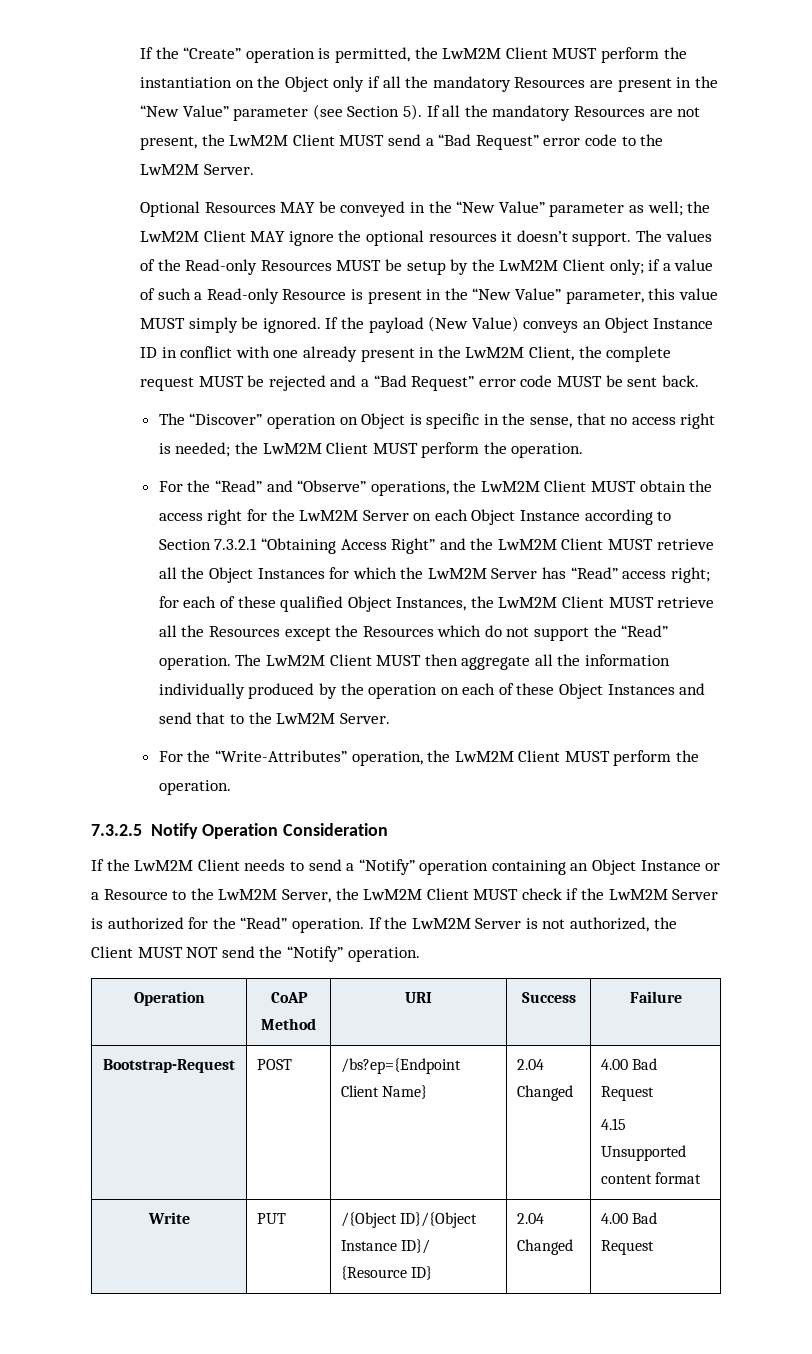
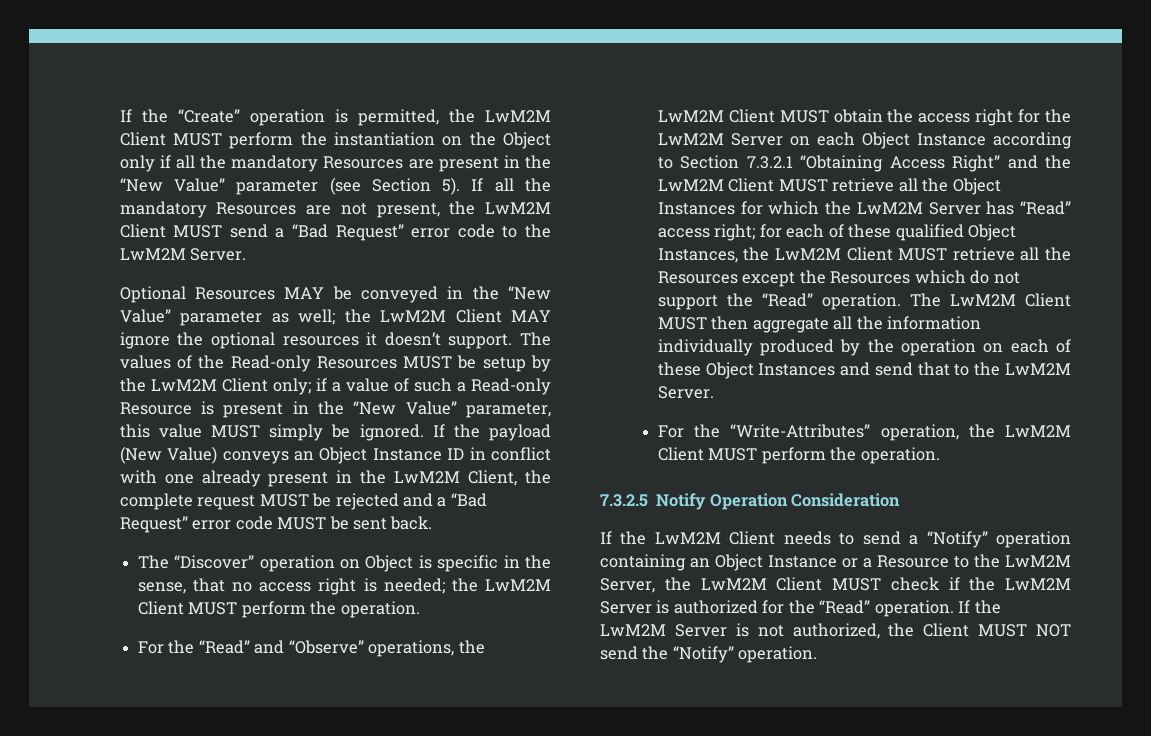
- Operation | CoAP Method | URI | Success | Failure
- Bootstrap-Request | POST | /bs?ep={Endpoint Client Name} | 2.04 Changed | 4.00 Bad Request
- 4.15 Unsupported content format
- Write | PUT | /{Object ID}/{Object Instance ID}/ {Resource ID} | 2.04 Changed | 4.00 Bad Request

